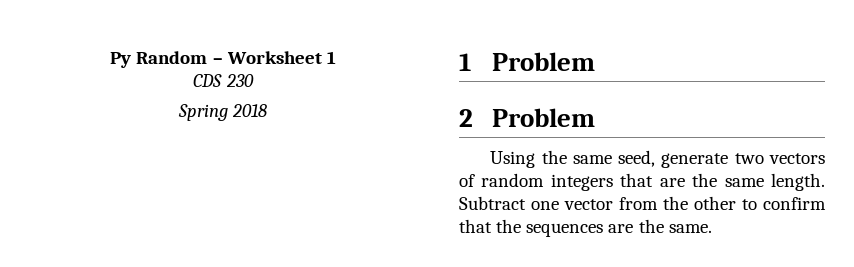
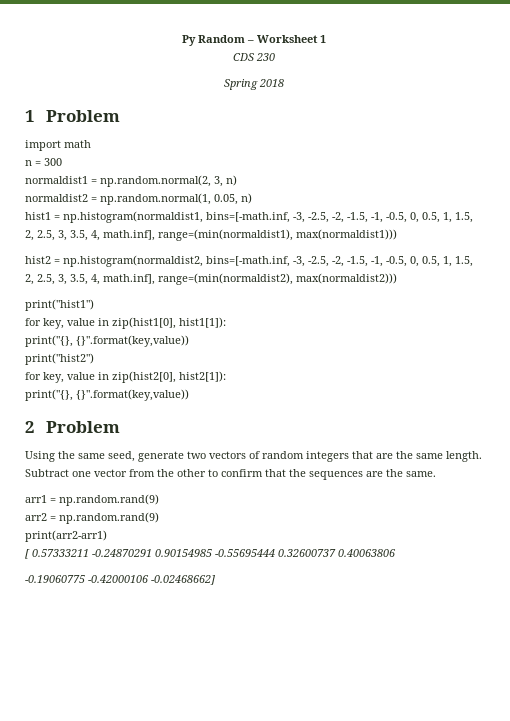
+ import math
+ n = 300
+ normaldist1 = np.random.normal(2, 3, n)
+ normaldist2 = np.random.normal(1, 0.05, n)
+ hist1 = np.histogram(normaldist1, bins=[-math.inf, -3, -2.5, -2, -1.5, -1, -0.5, 0, 0.5, 1, 1.5, 2, 2.5, 3, 3.5, 4, math.inf], range=(min(normaldist1), max(normaldist1)))
+ hist2 = np.histogram(normaldist2, bins=[-math.inf, -3, -2.5, -2, -1.5, -1, -0.5, 0, 0.5, 1, 1.5, 2, 2.5, 3, 3.5, 4, math.inf], range=(min(normaldist2), max(normaldist2)))
+ print("hist1")
+ for key, value in zip(hist1[0], hist1[1]):
+ print("{}, {}".format(key,value))
+ print("hist2")
+ for key, value in zip(hist2[0], hist2[1]):
+ print("{}, {}".format(key,value))
+ arr1 = np.random.rand(9)
+ arr2 = np.random.rand(9)
+ print(arr2-arr1)
+ [ 0.57333211 -0.24870291 0.90154985 -0.55695444 0.32600737 0.40063806
+ -0.19060775 -0.42000106 -0.02468662]

